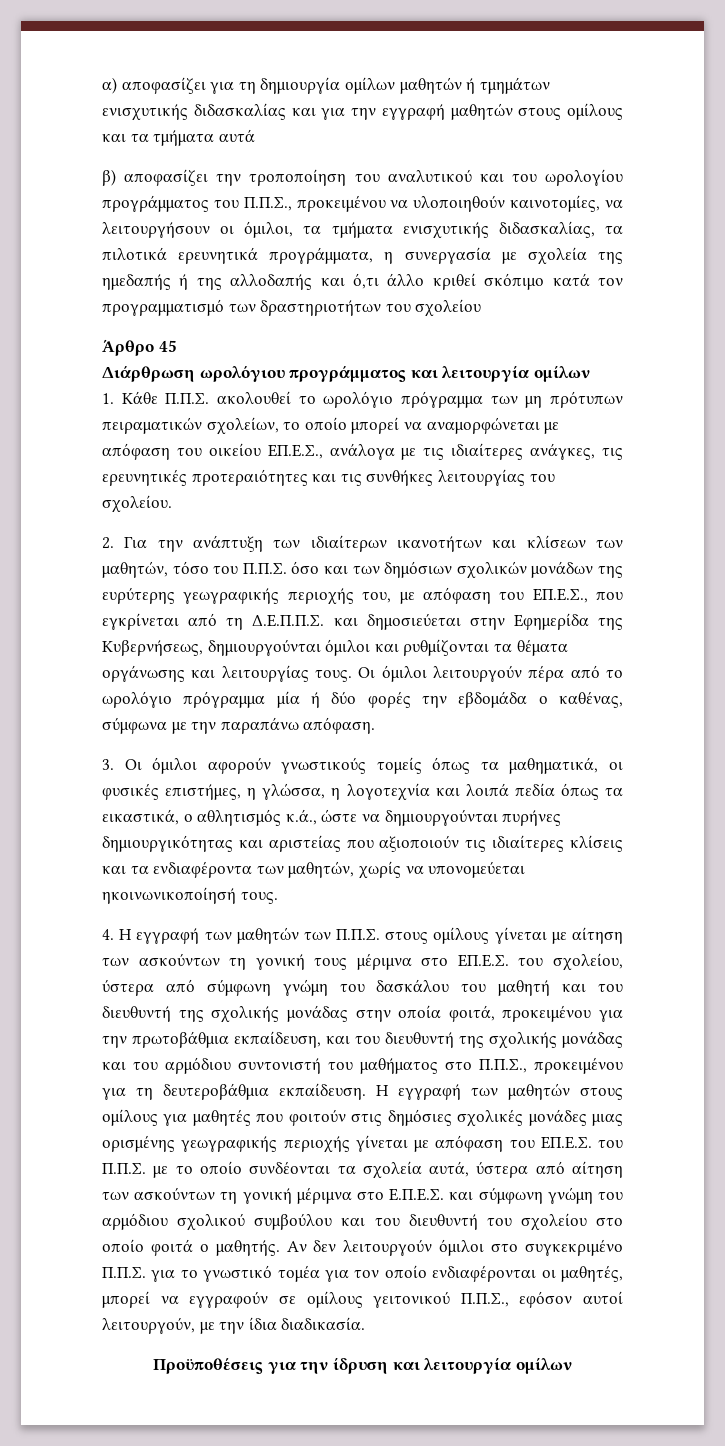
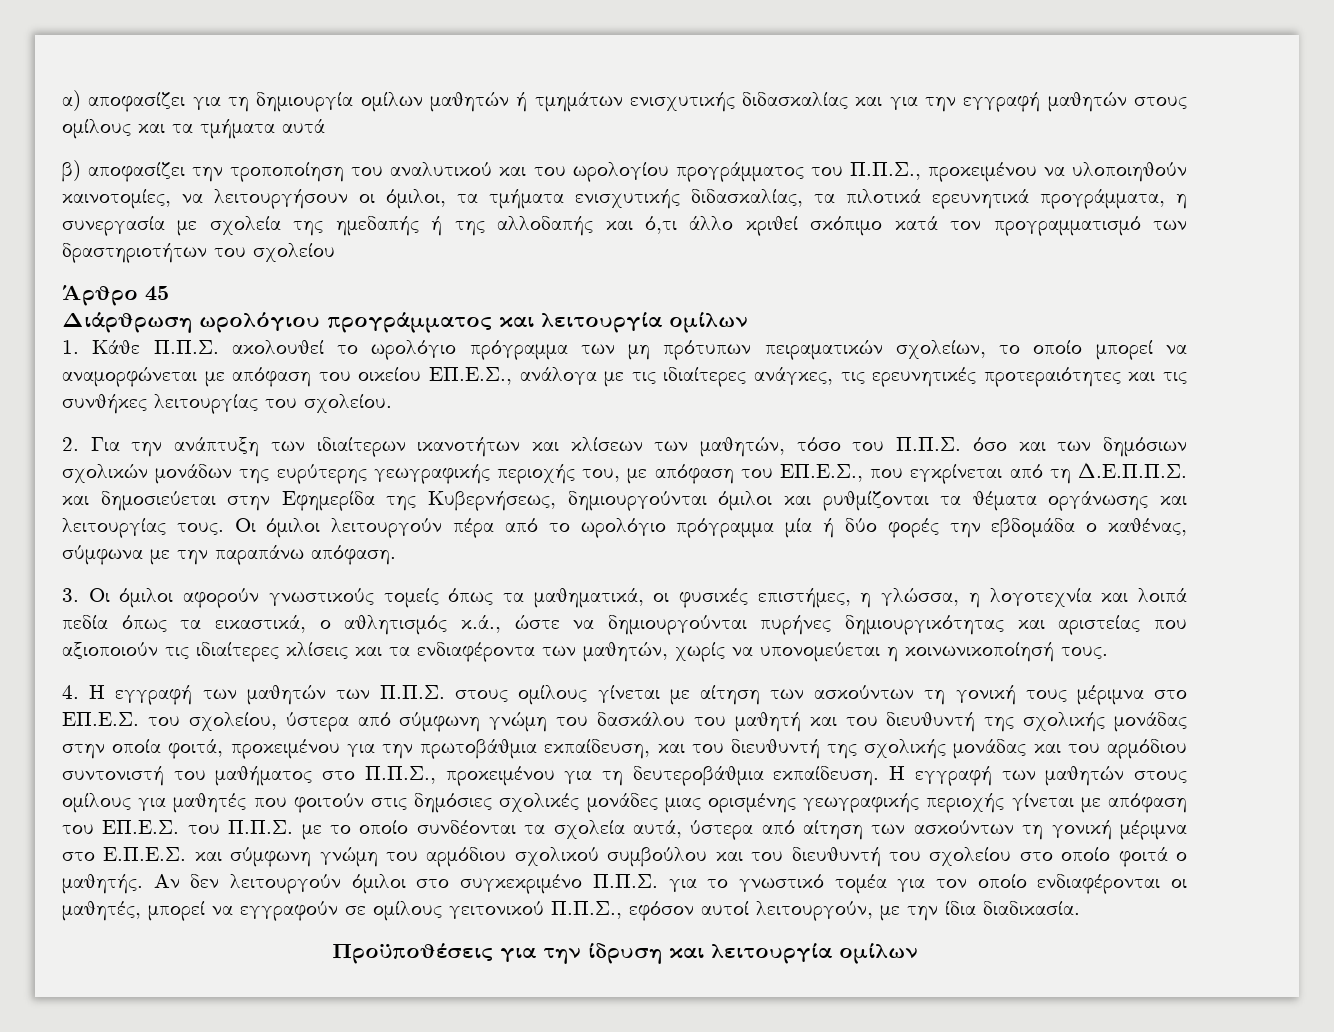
- 3. Οι όμιλοι αφορούν γνωστικούς τομείς όπως τα μαθηματικά, οι φυσικές επιστήμες, η γλώσσα, η λογοτεχνία και λοιπά πεδία όπως τα εικαστικά, ο αθλητισμός κ.ά., ώστε να δημιουργούνται πυρήνες δημιουργικότητας και αριστείας που αξιοποιούν τις ιδιαίτερες κλίσεις και τα ενδιαφέροντα των μαθητών, χωρίς να υπονομεύεται ηκοινωνικοποίησή τους.
+ 3. Οι όμιλοι αφορούν γνωστικούς τομείς όπως τα μαθηματικά, οι φυσικές επιστήμες, η γλώσσα, η λογοτεχνία και λοιπά πεδία όπως τα εικαστικά, ο αθλητισμός κ.ά., ώστε να δημιουργούνται πυρήνες δημιουργικότητας και αριστείας που αξιοποιούν τις ιδιαίτερες κλίσεις και τα ενδιαφέροντα των μαθητών, χωρίς να υπονομεύεται η κοινωνικοποίησή τους.

